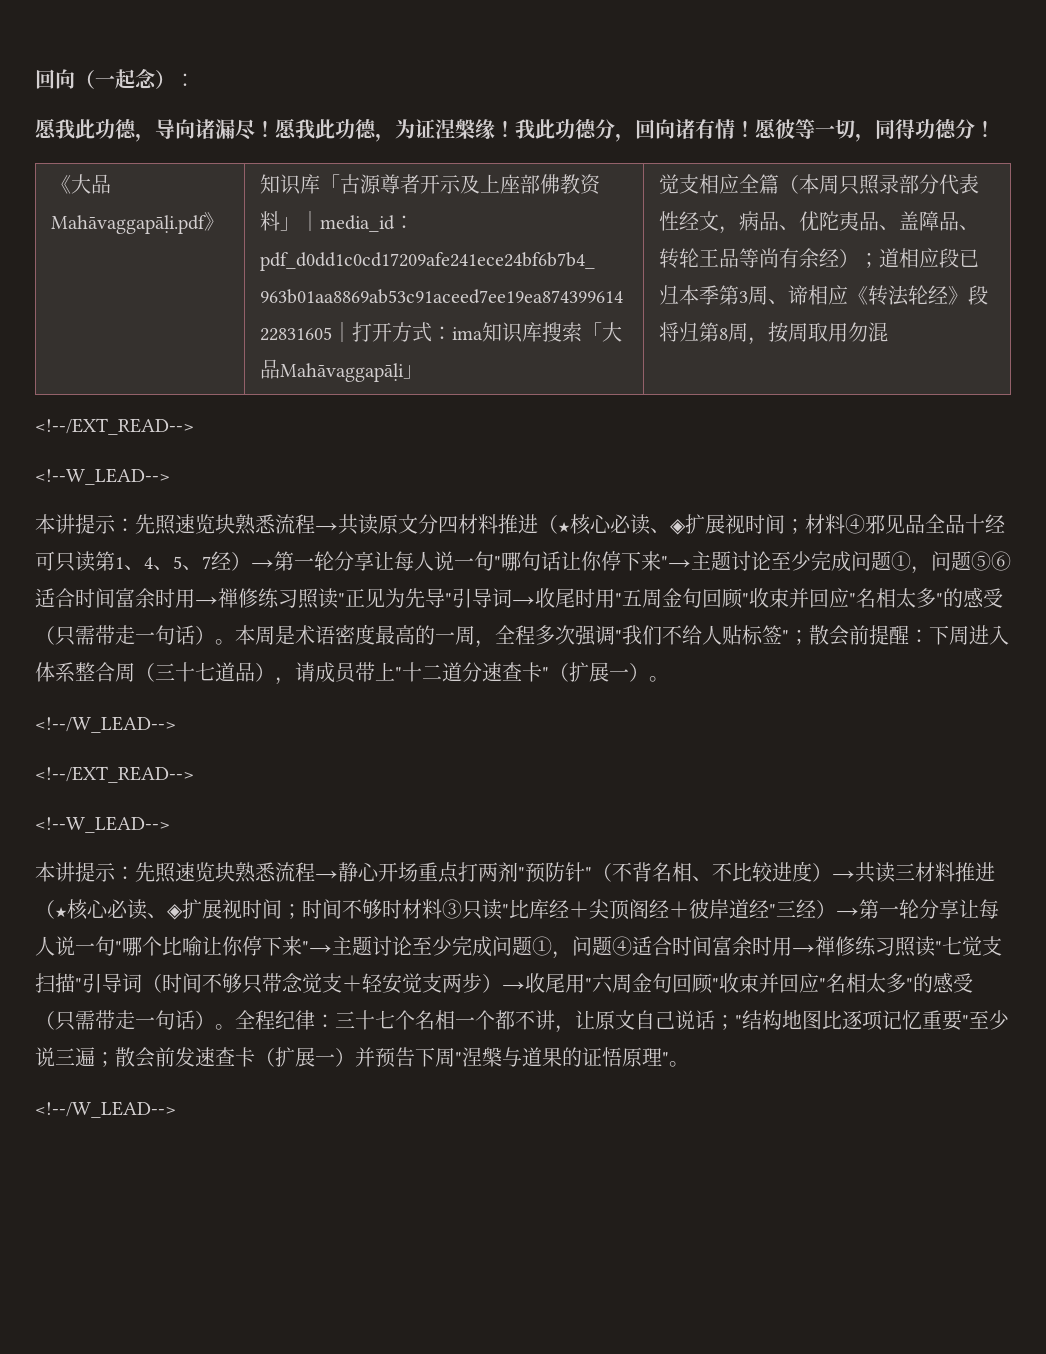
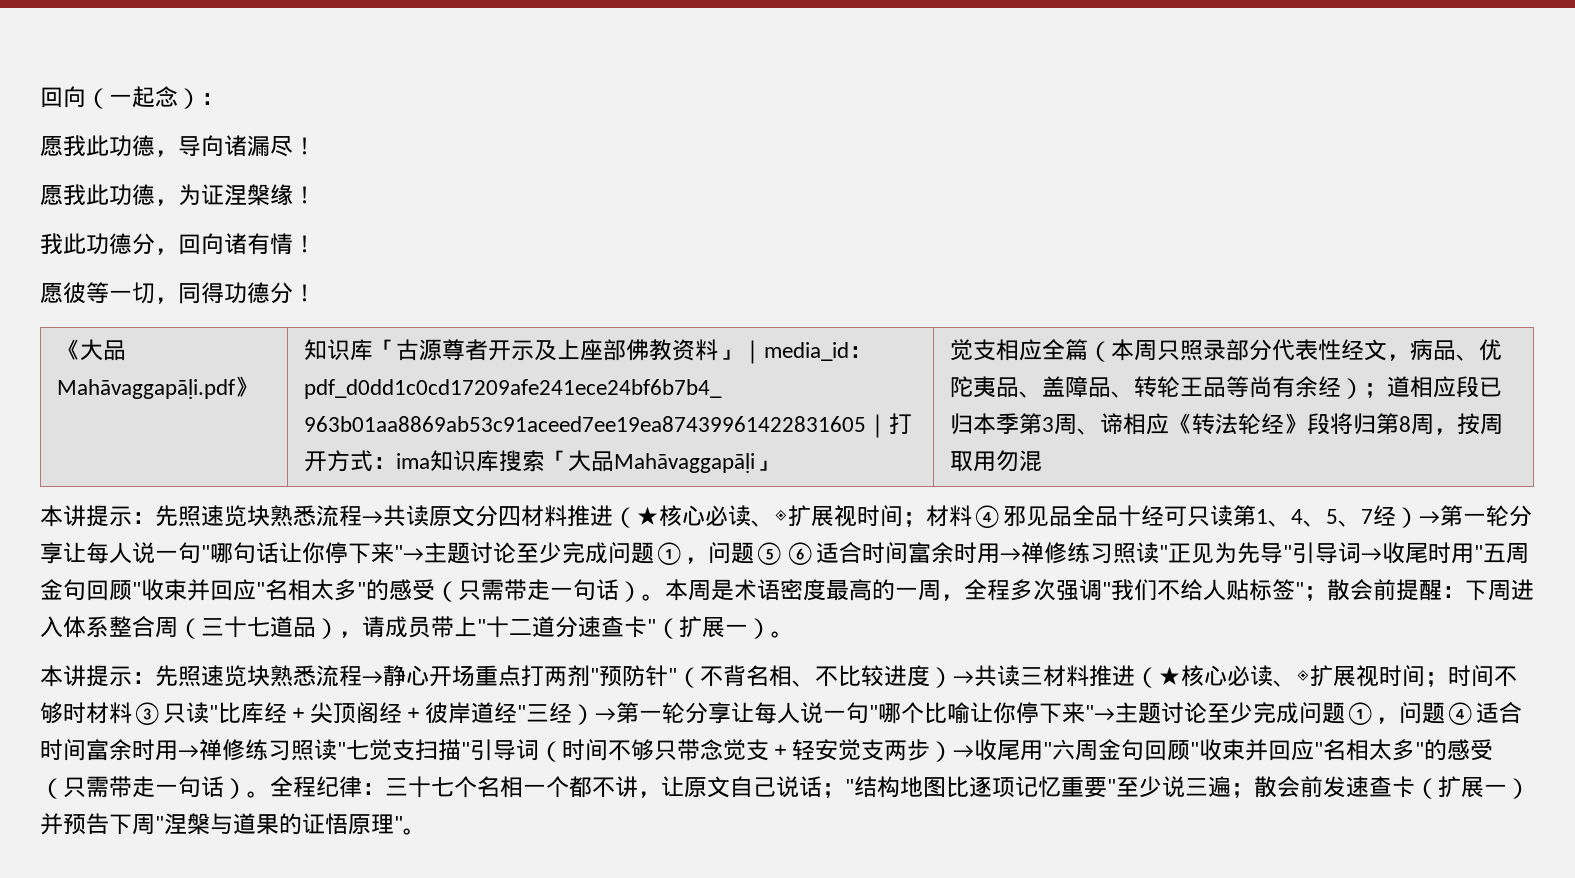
- 愿我此功德，导向诸漏尽！愿我此功德，为证涅槃缘！我此功德分，回向诸有情！愿彼等一切，同得功德分！
+ 愿我此功德，导向诸漏尽！
+ 愿我此功德，为证涅槃缘！
+ 我此功德分，回向诸有情！
+ 愿彼等一切，同得功德分！
  觉支相应全篇（本周只照录部分代表性经文，病品、优陀夷品、盖障品、转轮王品等尚有余经）；道相应段已归本季第3周、谛相应《转法轮经》段将归第8周，按周取用勿混
- <!--/EXT_READ-->
- <!--W_LEAD-->
  本周是术语密度最高的一周，全程多次强调"我们不给人贴标签"；散会前提醒：下周进入体系整合周（三十七道品），请成员带上"十二道分速查卡"（扩展一）。
- <!--/W_LEAD-->
- <!--/EXT_READ-->
- <!--W_LEAD-->
  全程纪律：三十七个名相一个都不讲，让原文自己说话；"结构地图比逐项记忆重要"至少说三遍；散会前发速查卡（扩展一）并预告下周"涅槃与道果的证悟原理"。
- <!--/W_LEAD-->

